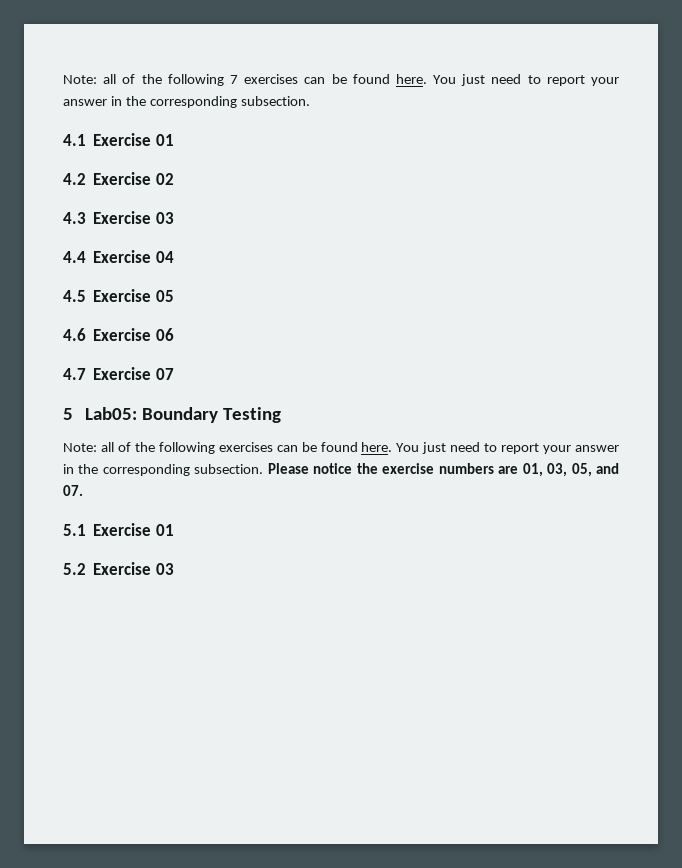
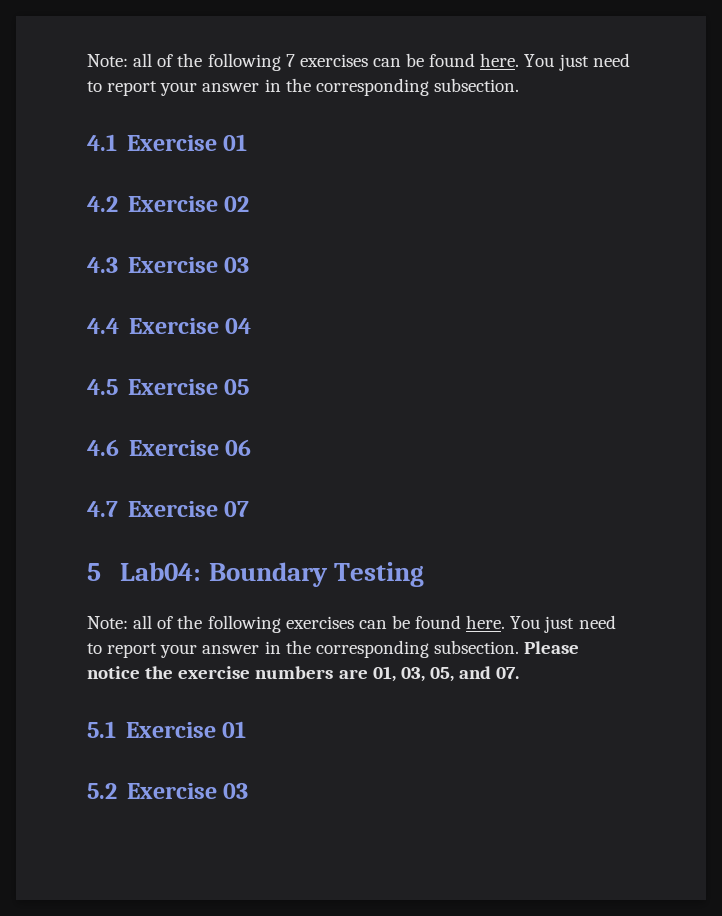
- 5 Lab05: Boundary Testing
+ 5 Lab04: Boundary Testing

